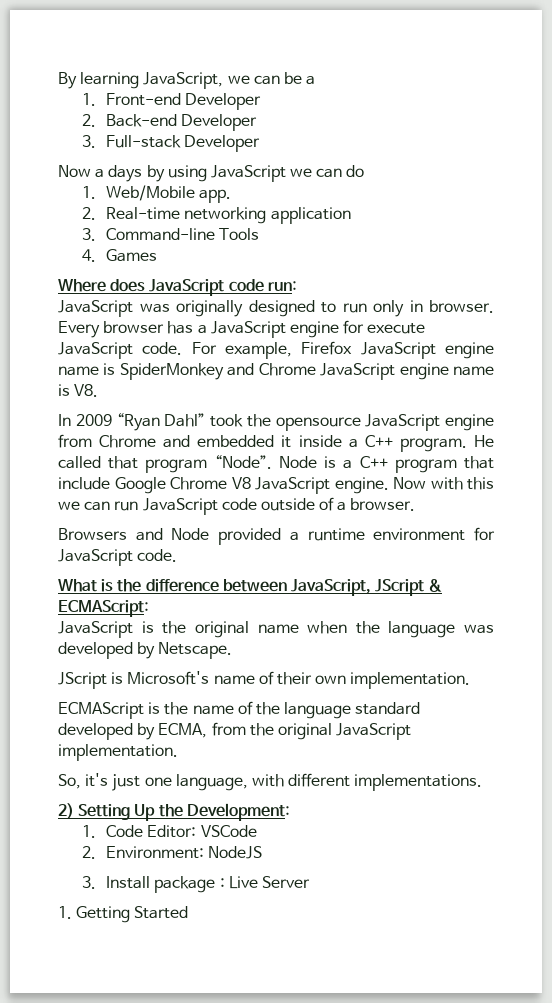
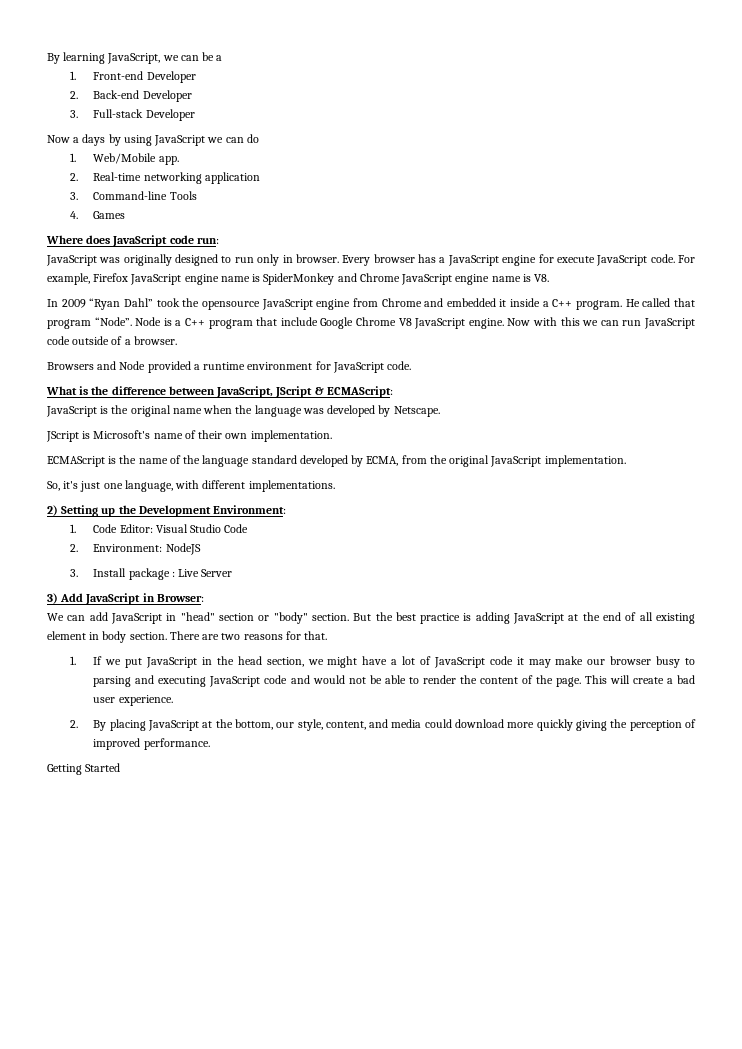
- 2) Setting Up the Development:
+ 2) Setting up the Development Environment:
- 1. Code Editor: VSCode
+ 1. Code Editor: Visual Studio Code
- 1. Getting Started
+ 3) Add JavaScript in Browser:
+ We can add JavaScript in "head" section or "body" section. But the best practice is adding JavaScript at the end of all existing element in body section. There are two reasons for that.
+ 1. If we put JavaScript in the head section, we might have a lot of JavaScript code it may make our browser busy to parsing and executing JavaScript code and would not be able to render the content of the page. This will create a bad user experience.
+ 2. By placing JavaScript at the bottom, our style, content, and media could download more quickly giving the perception of improved performance.
+ Getting Started

